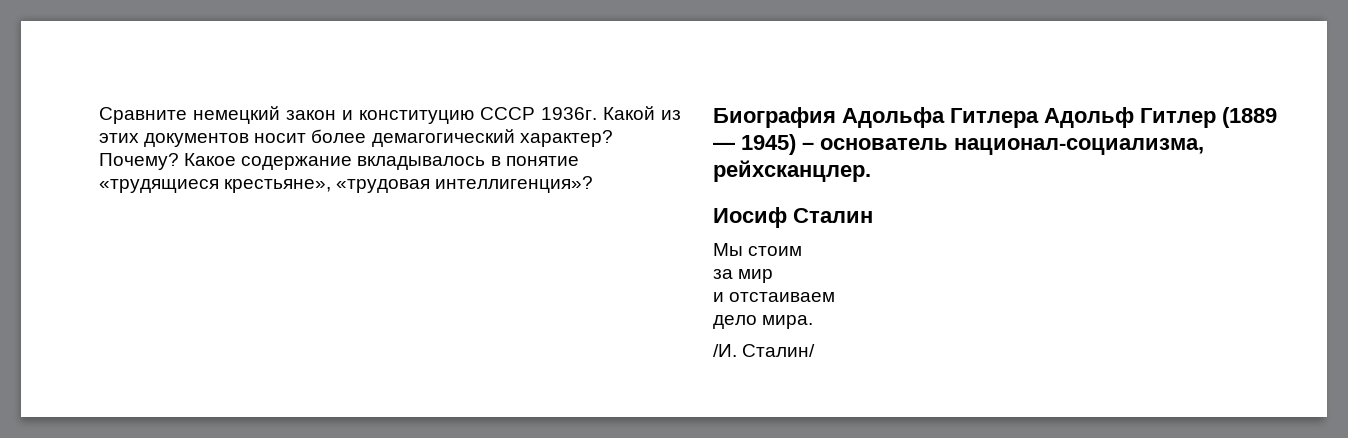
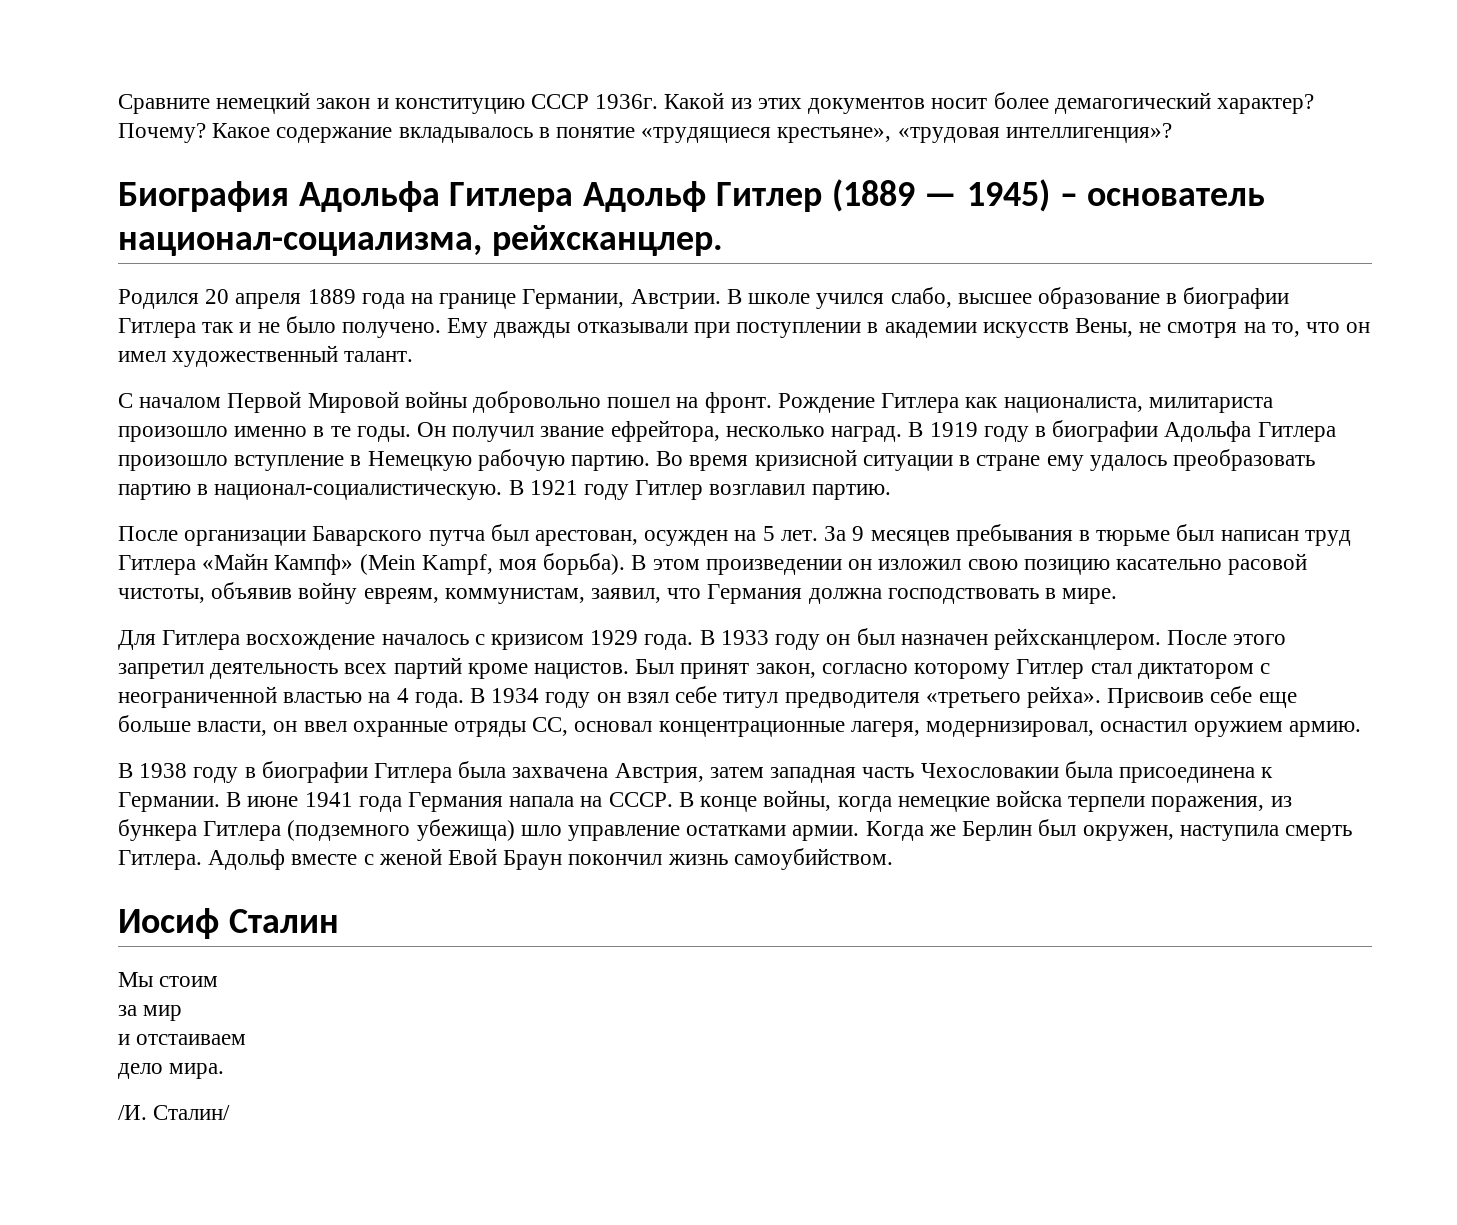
+ Родился 20 апреля 1889 года на границе Германии, Австрии. В школе учился слабо, высшее образование в биографии Гитлера так и не было получено. Ему дважды отказывали при поступлении в академии искусств Вены, не смотря на то, что он имел художественный талант.
+ С началом Первой Мировой войны добровольно пошел на фронт. Рождение Гитлера как националиста, милитариста произошло именно в те годы. Он получил звание ефрейтора, несколько наград. В 1919 году в биографии Адольфа Гитлера произошло вступление в Немецкую рабочую партию. Во время кризисной ситуации в стране ему удалось преобразовать партию в национал-социалистическую. В 1921 году Гитлер возглавил партию.
+ После организации Баварского путча был арестован, осужден на 5 лет. За 9 месяцев пребывания в тюрьме был написан труд Гитлера «Майн Кампф» (Mein Kampf, моя борьба). В этом произведении он изложил свою позицию касательно расовой чистоты, объявив войну евреям, коммунистам, заявил, что Германия должна господствовать в мире.
+ Для Гитлера восхождение началось с кризисом 1929 года. В 1933 году он был назначен рейхсканцлером. После этого запретил деятельность всех партий кроме нацистов. Был принят закон, согласно которому Гитлер стал диктатором с неограниченной властью на 4 года. В 1934 году он взял себе титул предводителя «третьего рейха». Присвоив себе еще больше власти, он ввел охранные отряды СС, основал концентрационные лагеря, модернизировал, оснастил оружием армию.
+ В 1938 году в биографии Гитлера была захвачена Австрия, затем западная часть Чехословакии была присоединена к Германии. В июне 1941 года Германия напала на СССР. В конце войны, когда немецкие войска терпели поражения, из бункера Гитлера (подземного убежища) шло управление остатками армии. Когда же Берлин был окружен, наступила смерть Гитлера. Адольф вместе с женой Евой Браун покончил жизнь самоубийством.

